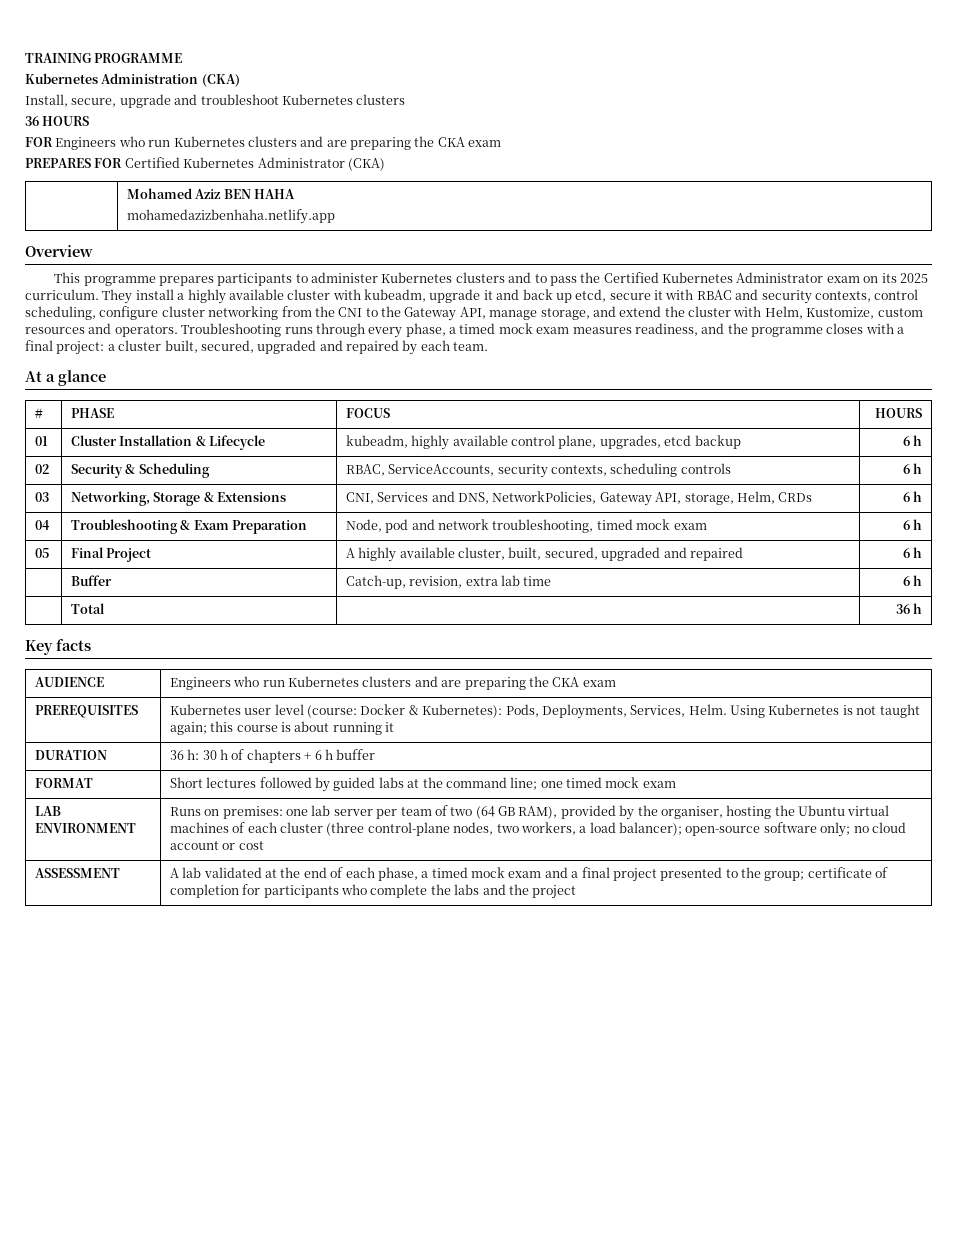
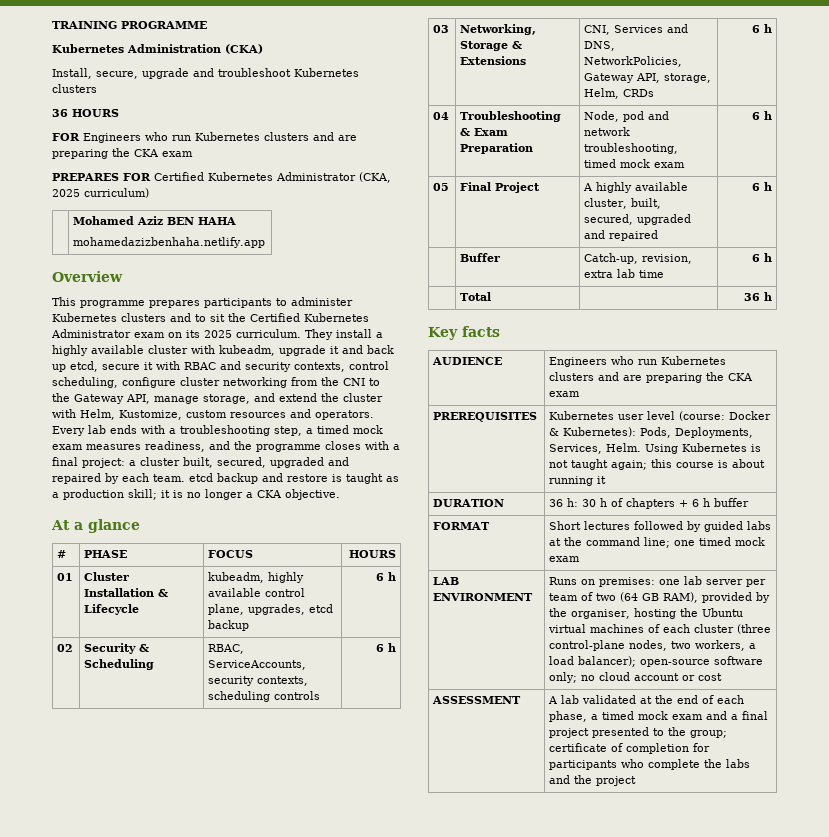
- PREPARES FOR Certified Kubernetes Administrator (CKA)
+ PREPARES FOR Certified Kubernetes Administrator (CKA, 2025 curriculum)
- This programme prepares participants to administer Kubernetes clusters and to pass the Certified Kubernetes Administrator exam on its 2025 curriculum.
+ This programme prepares participants to administer Kubernetes clusters and to sit the Certified Kubernetes Administrator exam on its 2025 curriculum.
- Troubleshooting runs through every phase, a timed mock exam measures readiness, and the programme closes with a final project: a cluster built, secured, upgraded and repaired by each team.
+ Every lab ends with a troubleshooting step, a timed mock exam measures readiness, and the programme closes with a final project: a cluster built, secured, upgraded and repaired by each team. etcd backup and restore is taught as a production skill; it is no longer a CKA objective.

